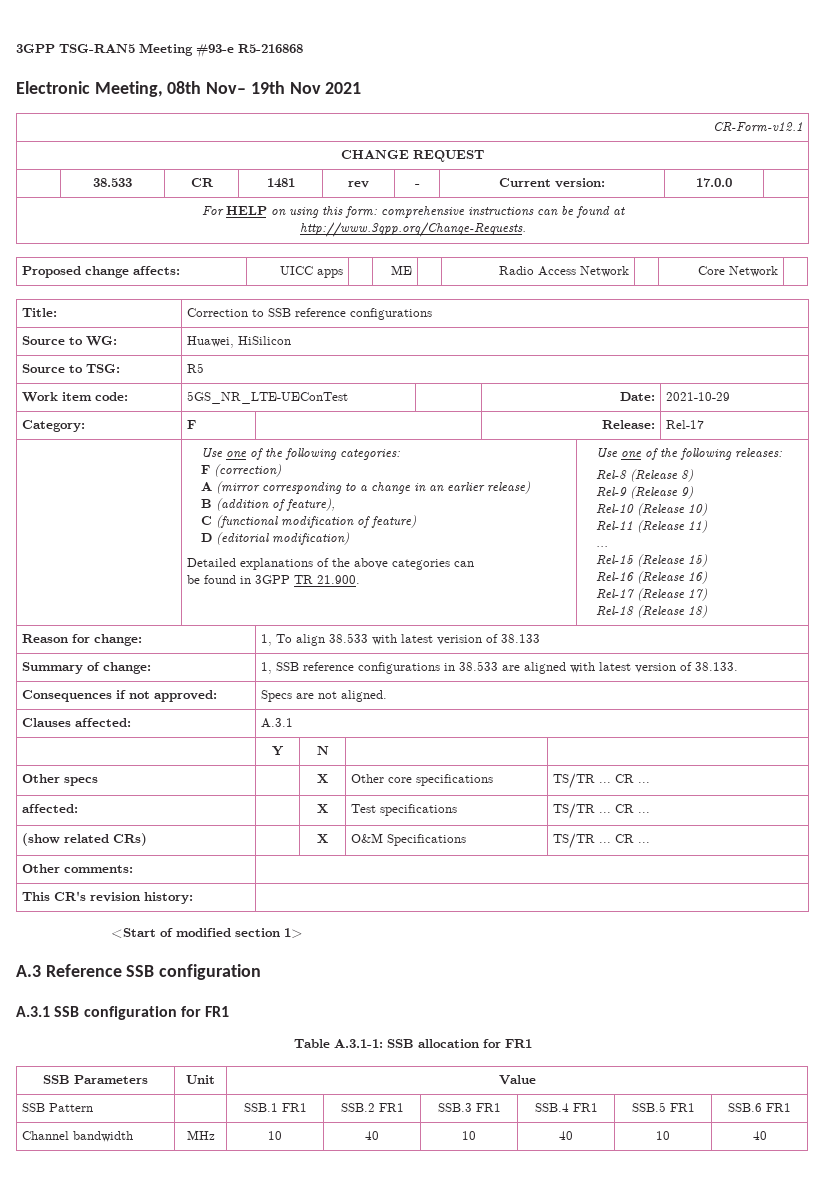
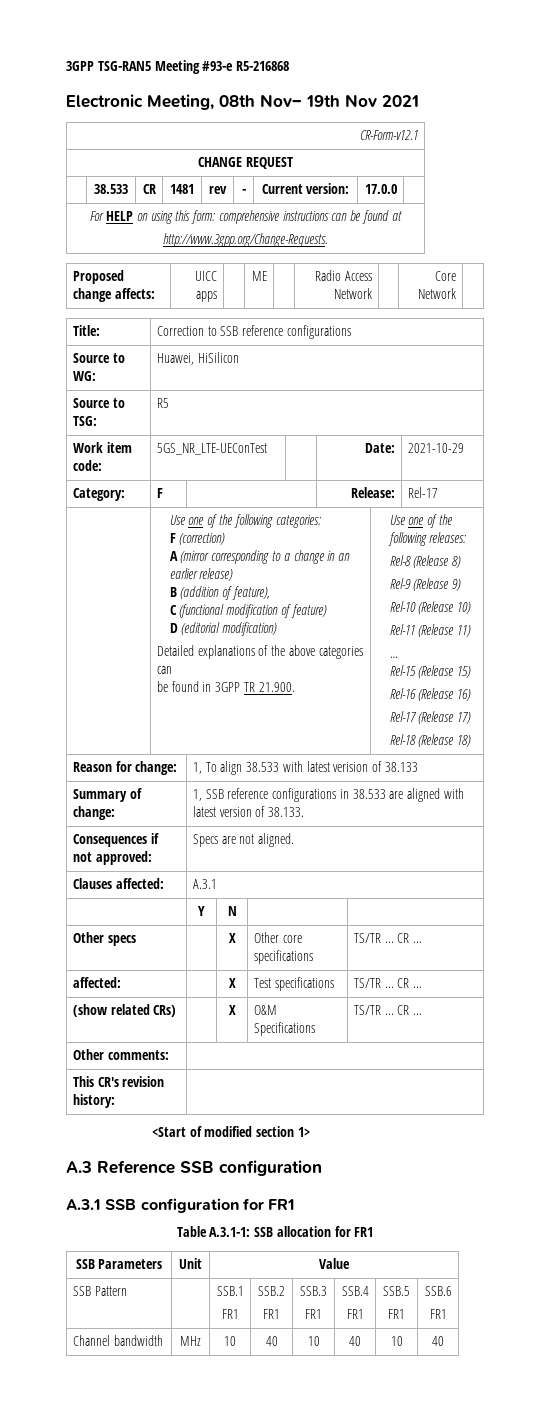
- SSB Pattern | | SSB.1 FR1 | SSB.2 FR1 | SSB.3 FR1 | SSB.4 FR1 | SSB.5 FR1 | SSB.6 FR1
+ SSB Pattern | | SSB.1
+ FR1 | SSB.2
+ FR1 | SSB.3
+ FR1 | SSB.4
+ FR1 | SSB.5
+ FR1 | SSB.6
+ FR1

